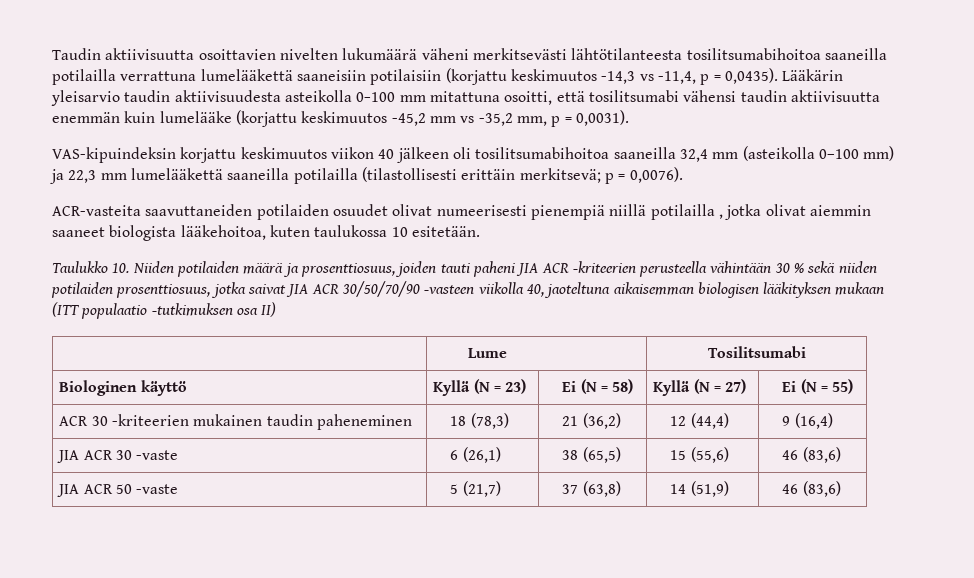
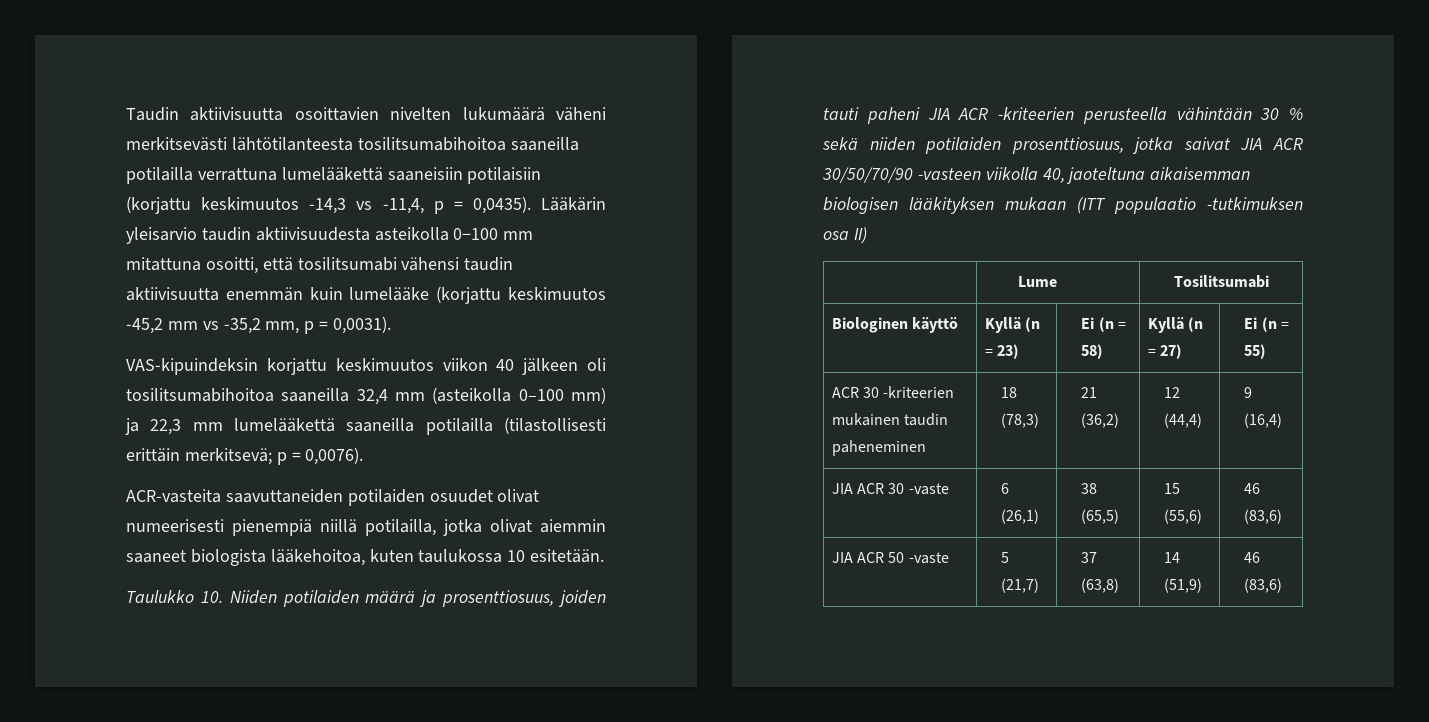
- ACR-vasteita saavuttaneiden potilaiden osuudet olivat numeerisesti pienempiä niillä potilailla , jotka olivat aiemmin saaneet biologista lääkehoitoa, kuten taulukossa 10 esitetään.
+ ACR-vasteita saavuttaneiden potilaiden osuudet olivat numeerisesti pienempiä niillä potilailla, jotka olivat aiemmin saaneet biologista lääkehoitoa, kuten taulukossa 10 esitetään.
- Biologinen käyttö | Kyllä (N = 23) | Ei (N = 58) | Kyllä (N = 27) | Ei (N = 55)
+ Biologinen käyttö | Kyllä (n = 23) | Ei (n = 58) | Kyllä (n = 27) | Ei (n = 55)

